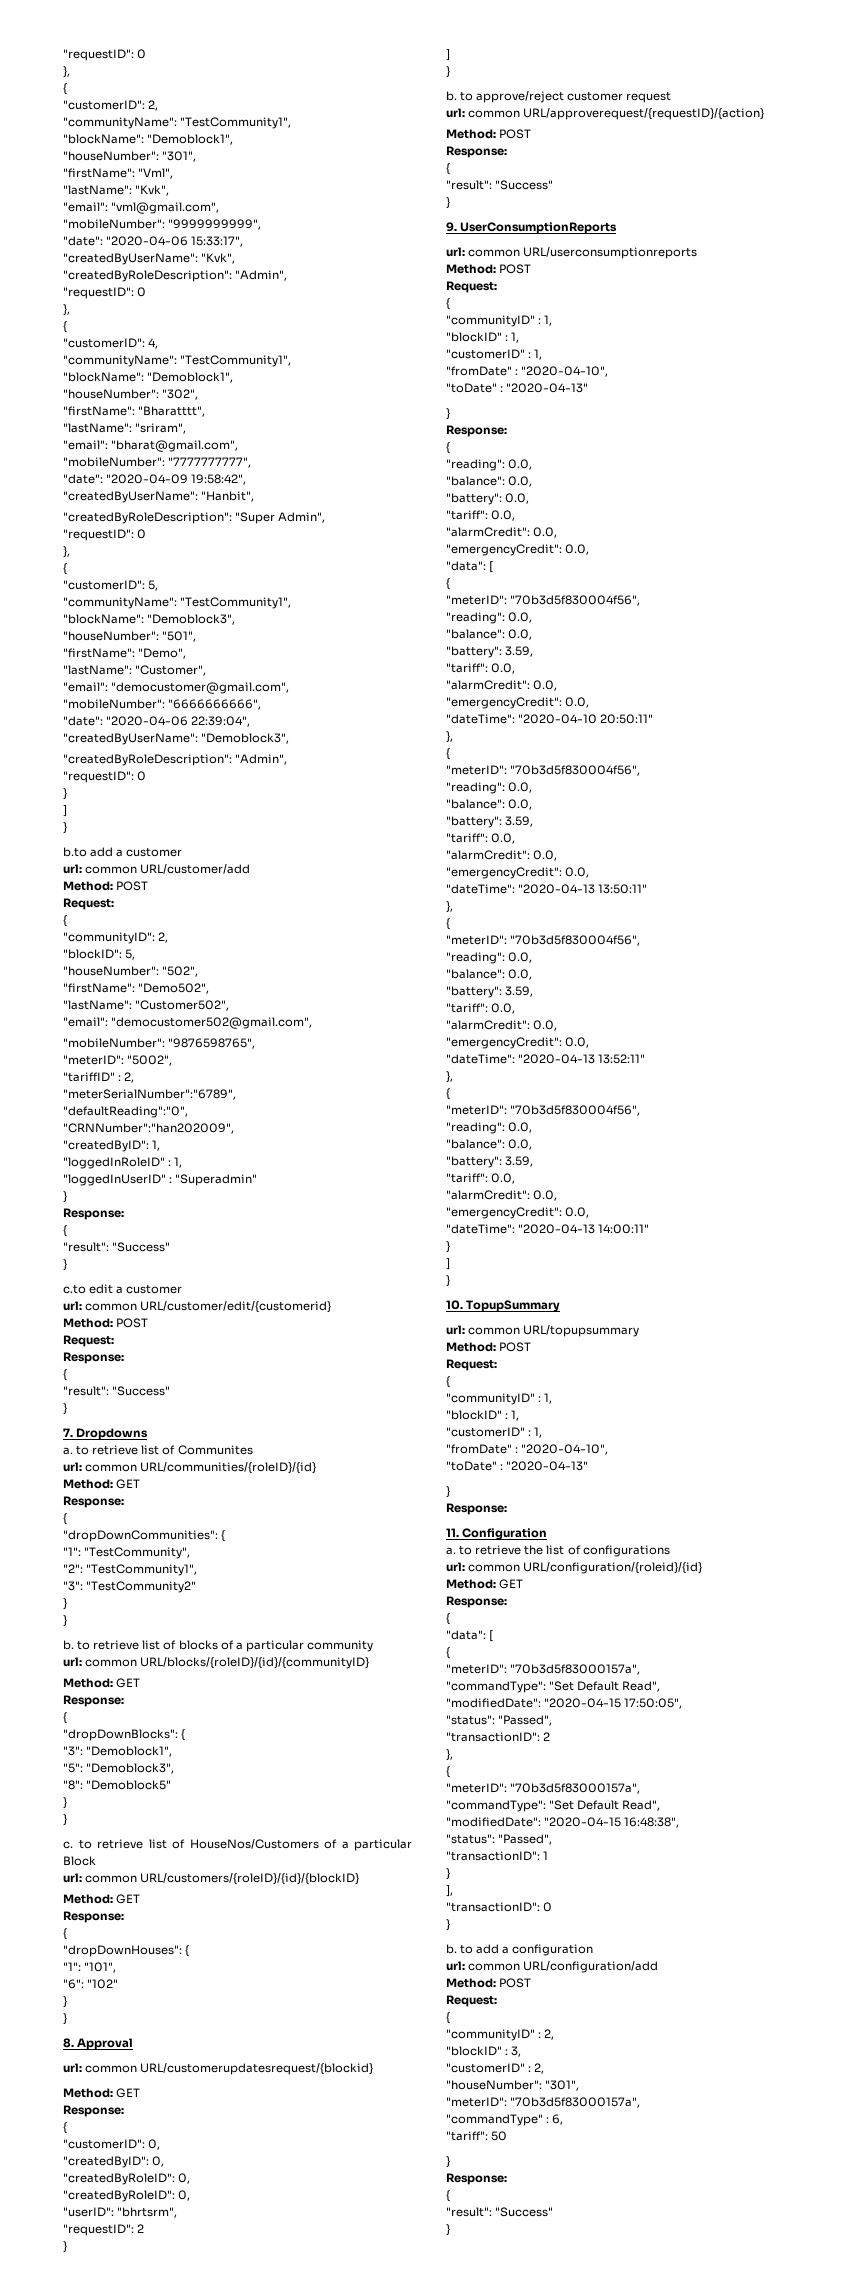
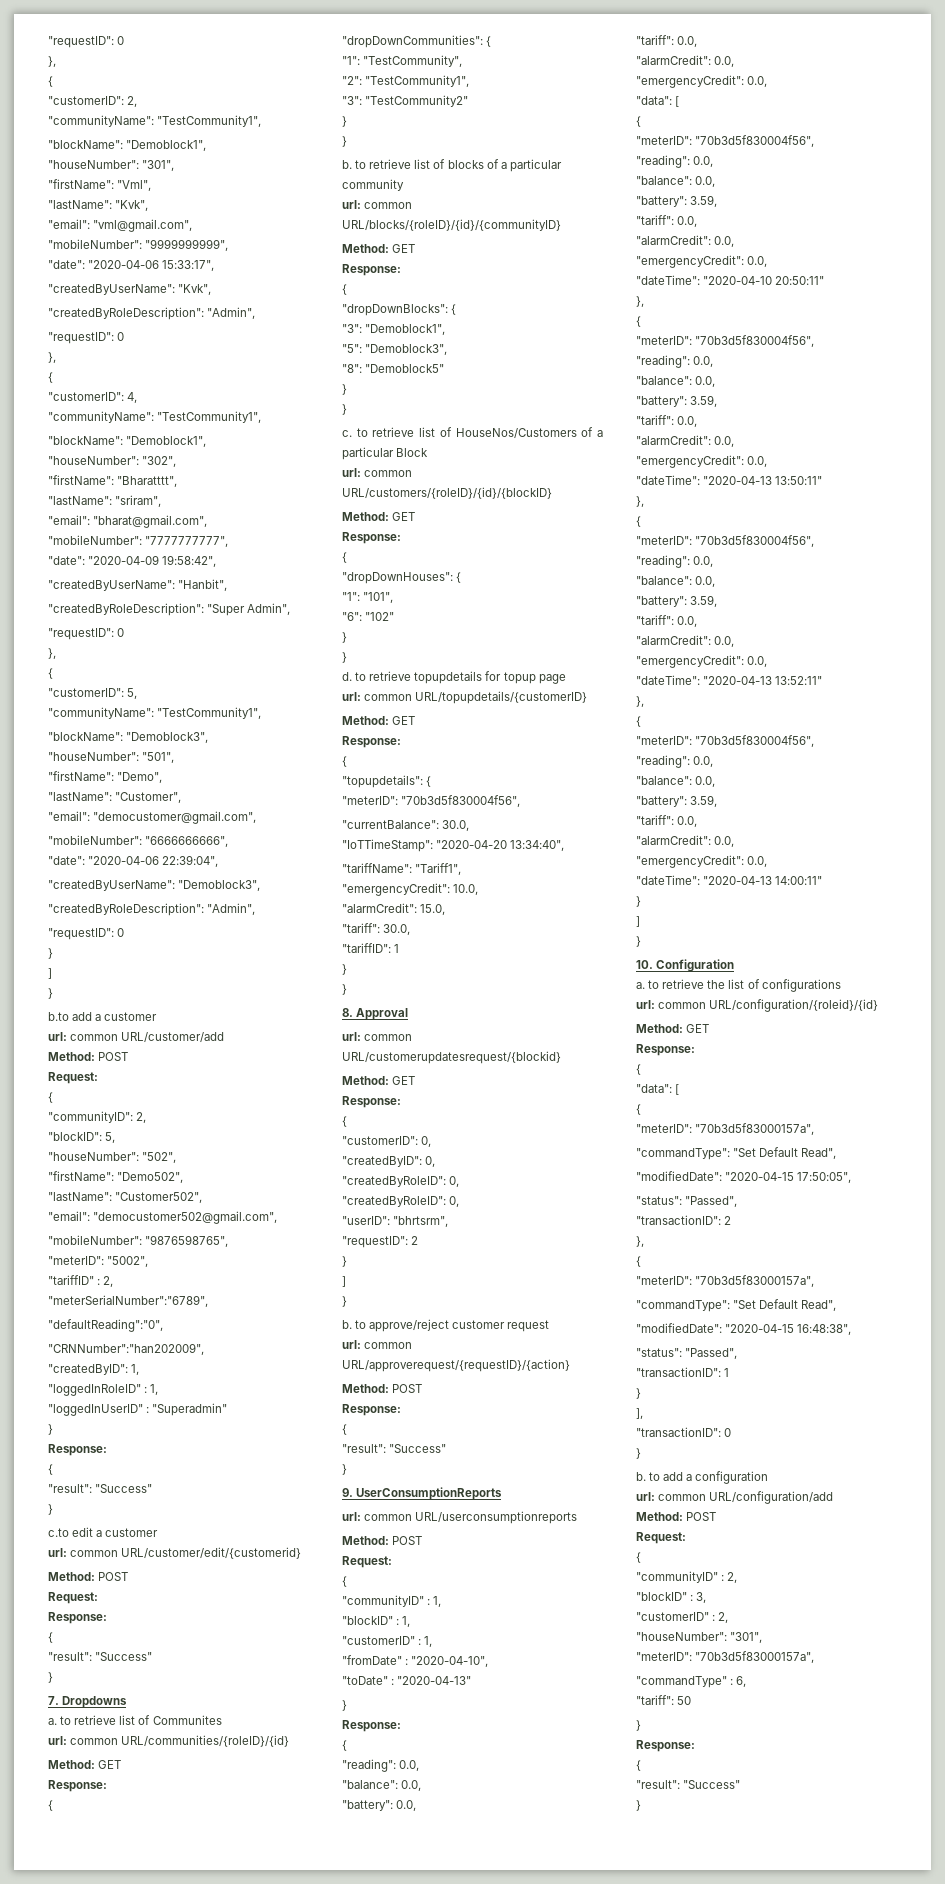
+ d. to retrieve topupdetails for topup page
+ url: common URL/topupdetails/{customerID}
+ Method: GET
+ Response:
+ {
+ "topupdetails": {
+ "meterID": "70b3d5f830004f56",
+ "currentBalance": 30.0,
+ "IoTTimeStamp": "2020-04-20 13:34:40",
+ "tariffName": "Tariff1",
+ "emergencyCredit": 10.0,
+ "alarmCredit": 15.0,
+ "tariff": 30.0,
+ "tariffID": 1
+ }
+ }
- 10. TopupSummary
- url: common URL/topupsummary
- Method: POST
- Request:
- {
- "communityID" : 1,
- "blockID" : 1,
- "customerID" : 1,
- "fromDate" : "2020-04-10",
- "toDate" : "2020-04-13"
- }
- Response:
- 11. Configuration
+ 10. Configuration

